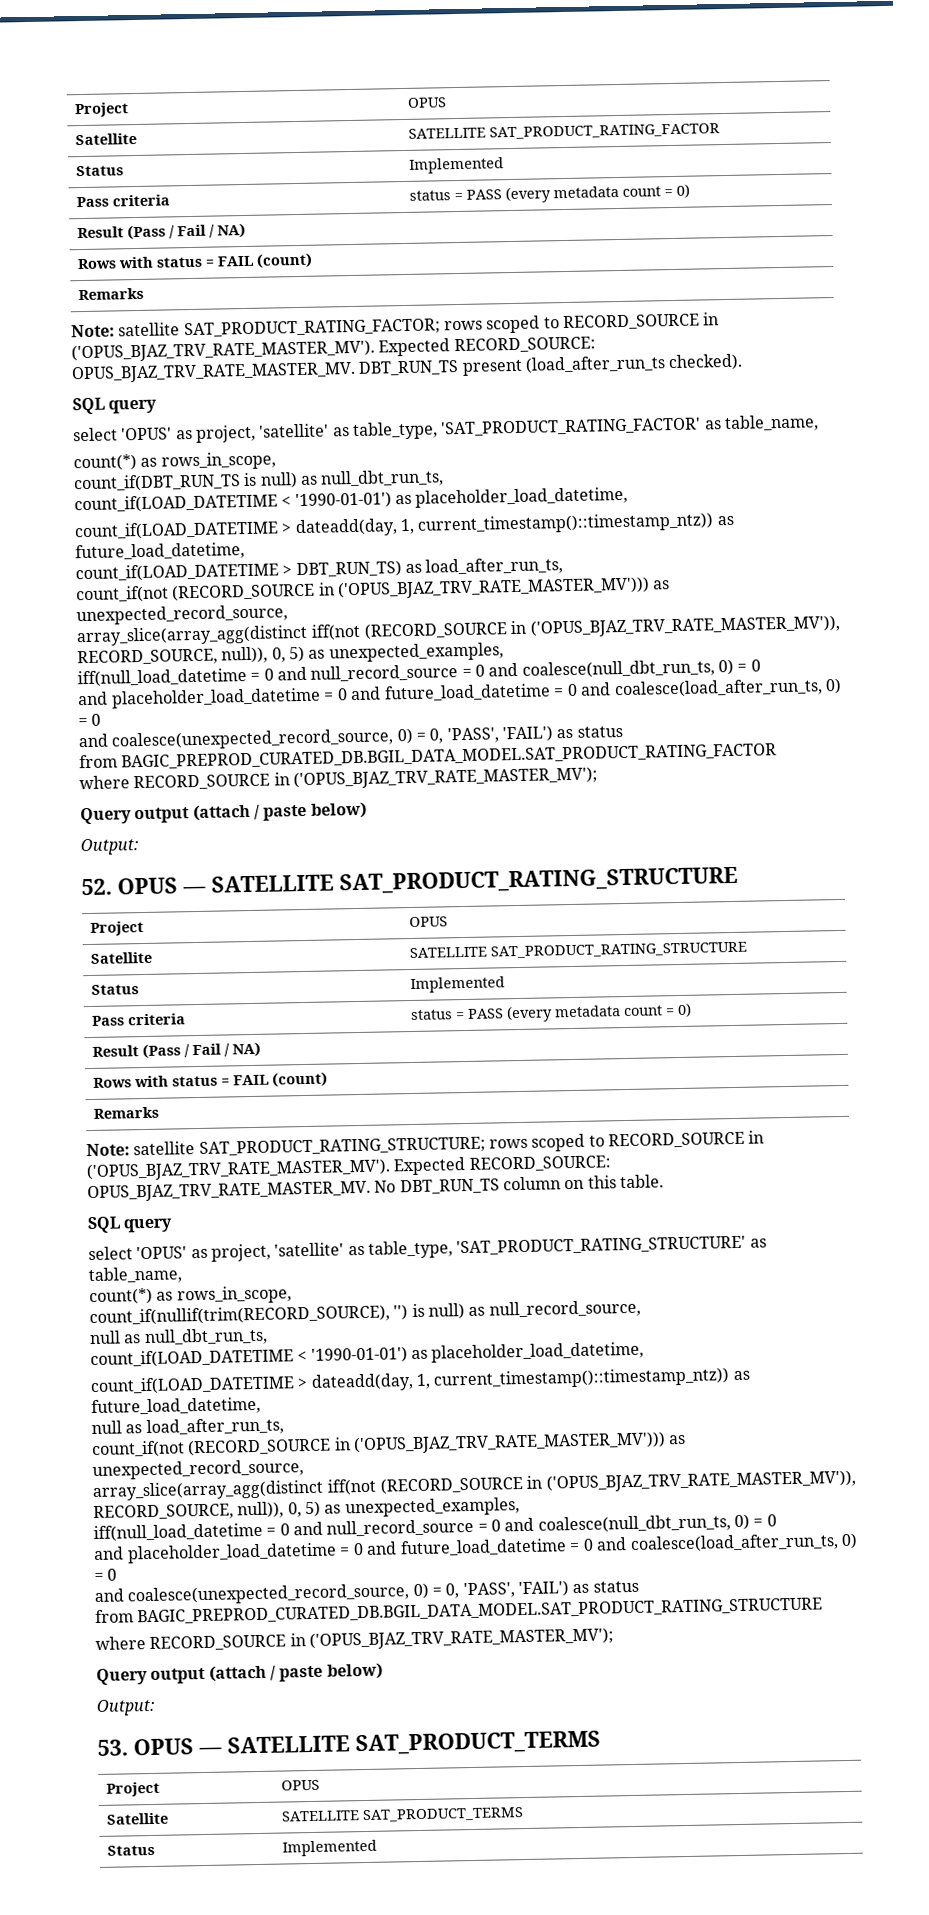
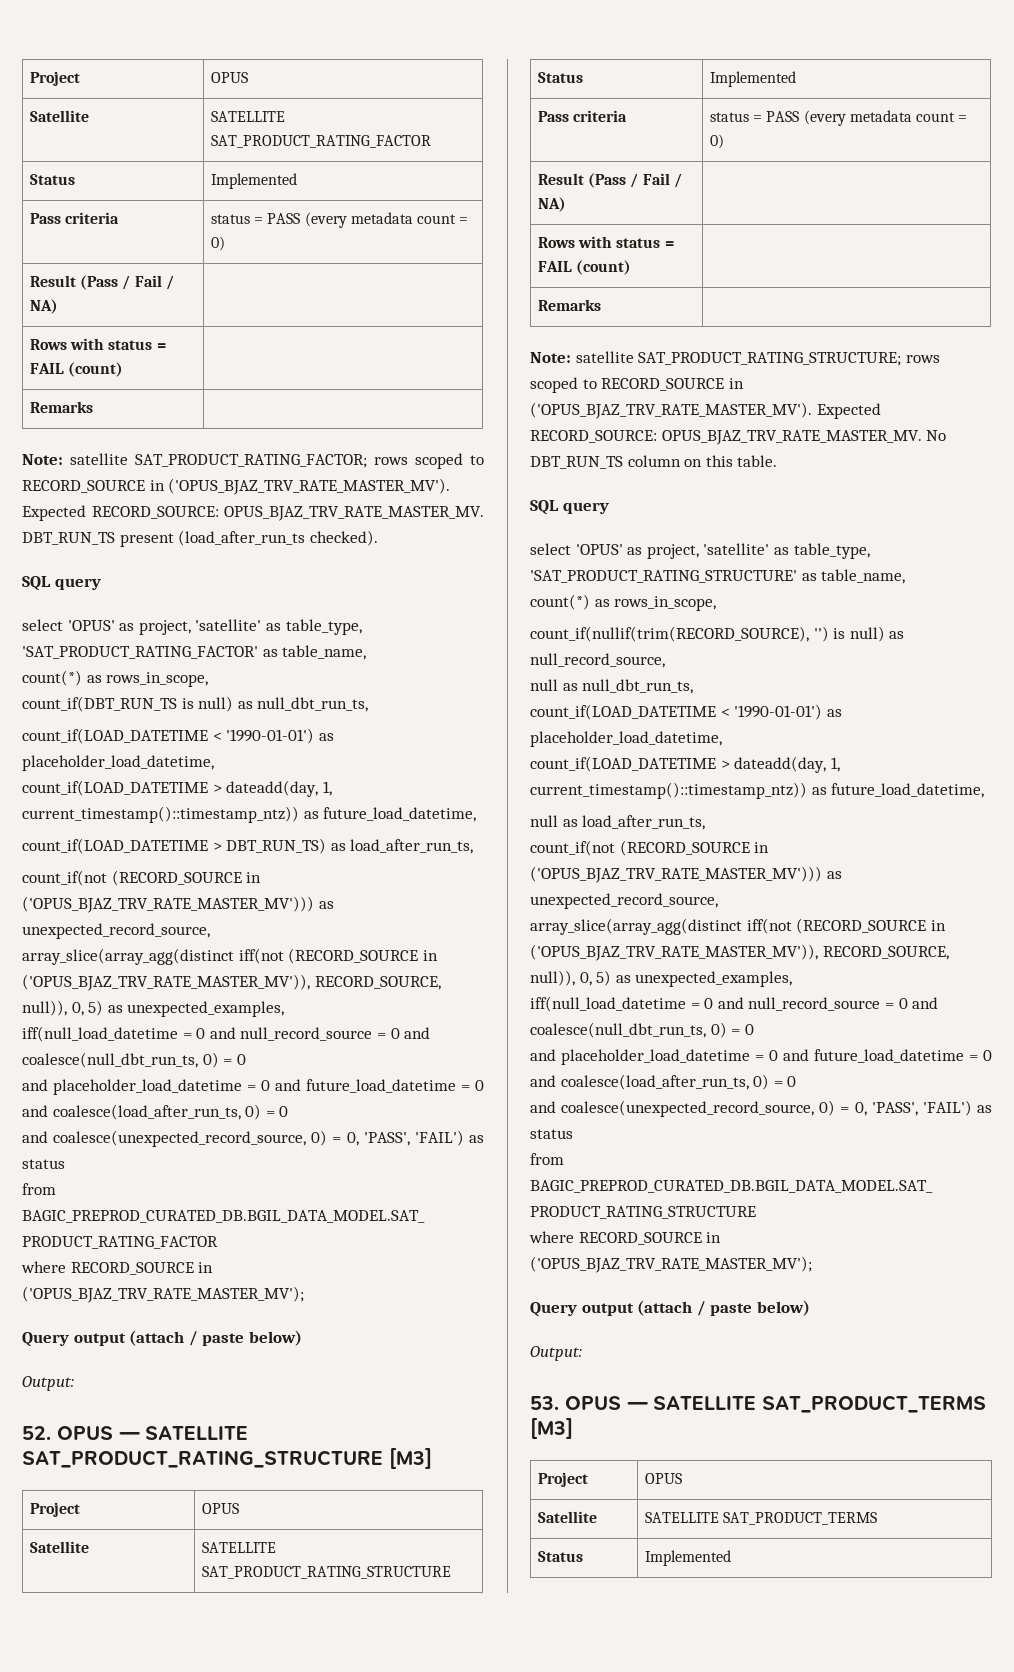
- 52. OPUS — SATELLITE SAT_PRODUCT_RATING_STRUCTURE
+ 52. OPUS — SATELLITE SAT_PRODUCT_RATING_STRUCTURE [M3]
- 53. OPUS — SATELLITE SAT_PRODUCT_TERMS
+ 53. OPUS — SATELLITE SAT_PRODUCT_TERMS [M3]

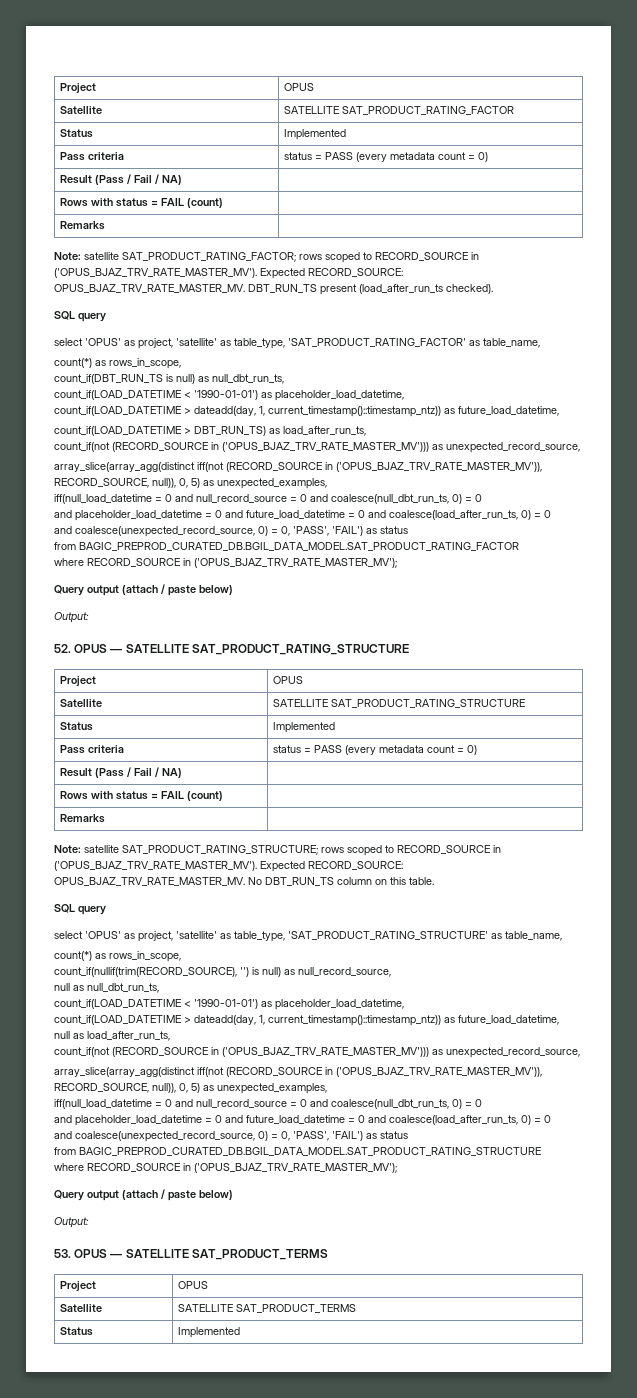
- 52. OPUS — SATELLITE SAT_PRODUCT_RATING_STRUCTURE [M3]
+ 52. OPUS — SATELLITE SAT_PRODUCT_RATING_STRUCTURE
- 53. OPUS — SATELLITE SAT_PRODUCT_TERMS [M3]
+ 53. OPUS — SATELLITE SAT_PRODUCT_TERMS

